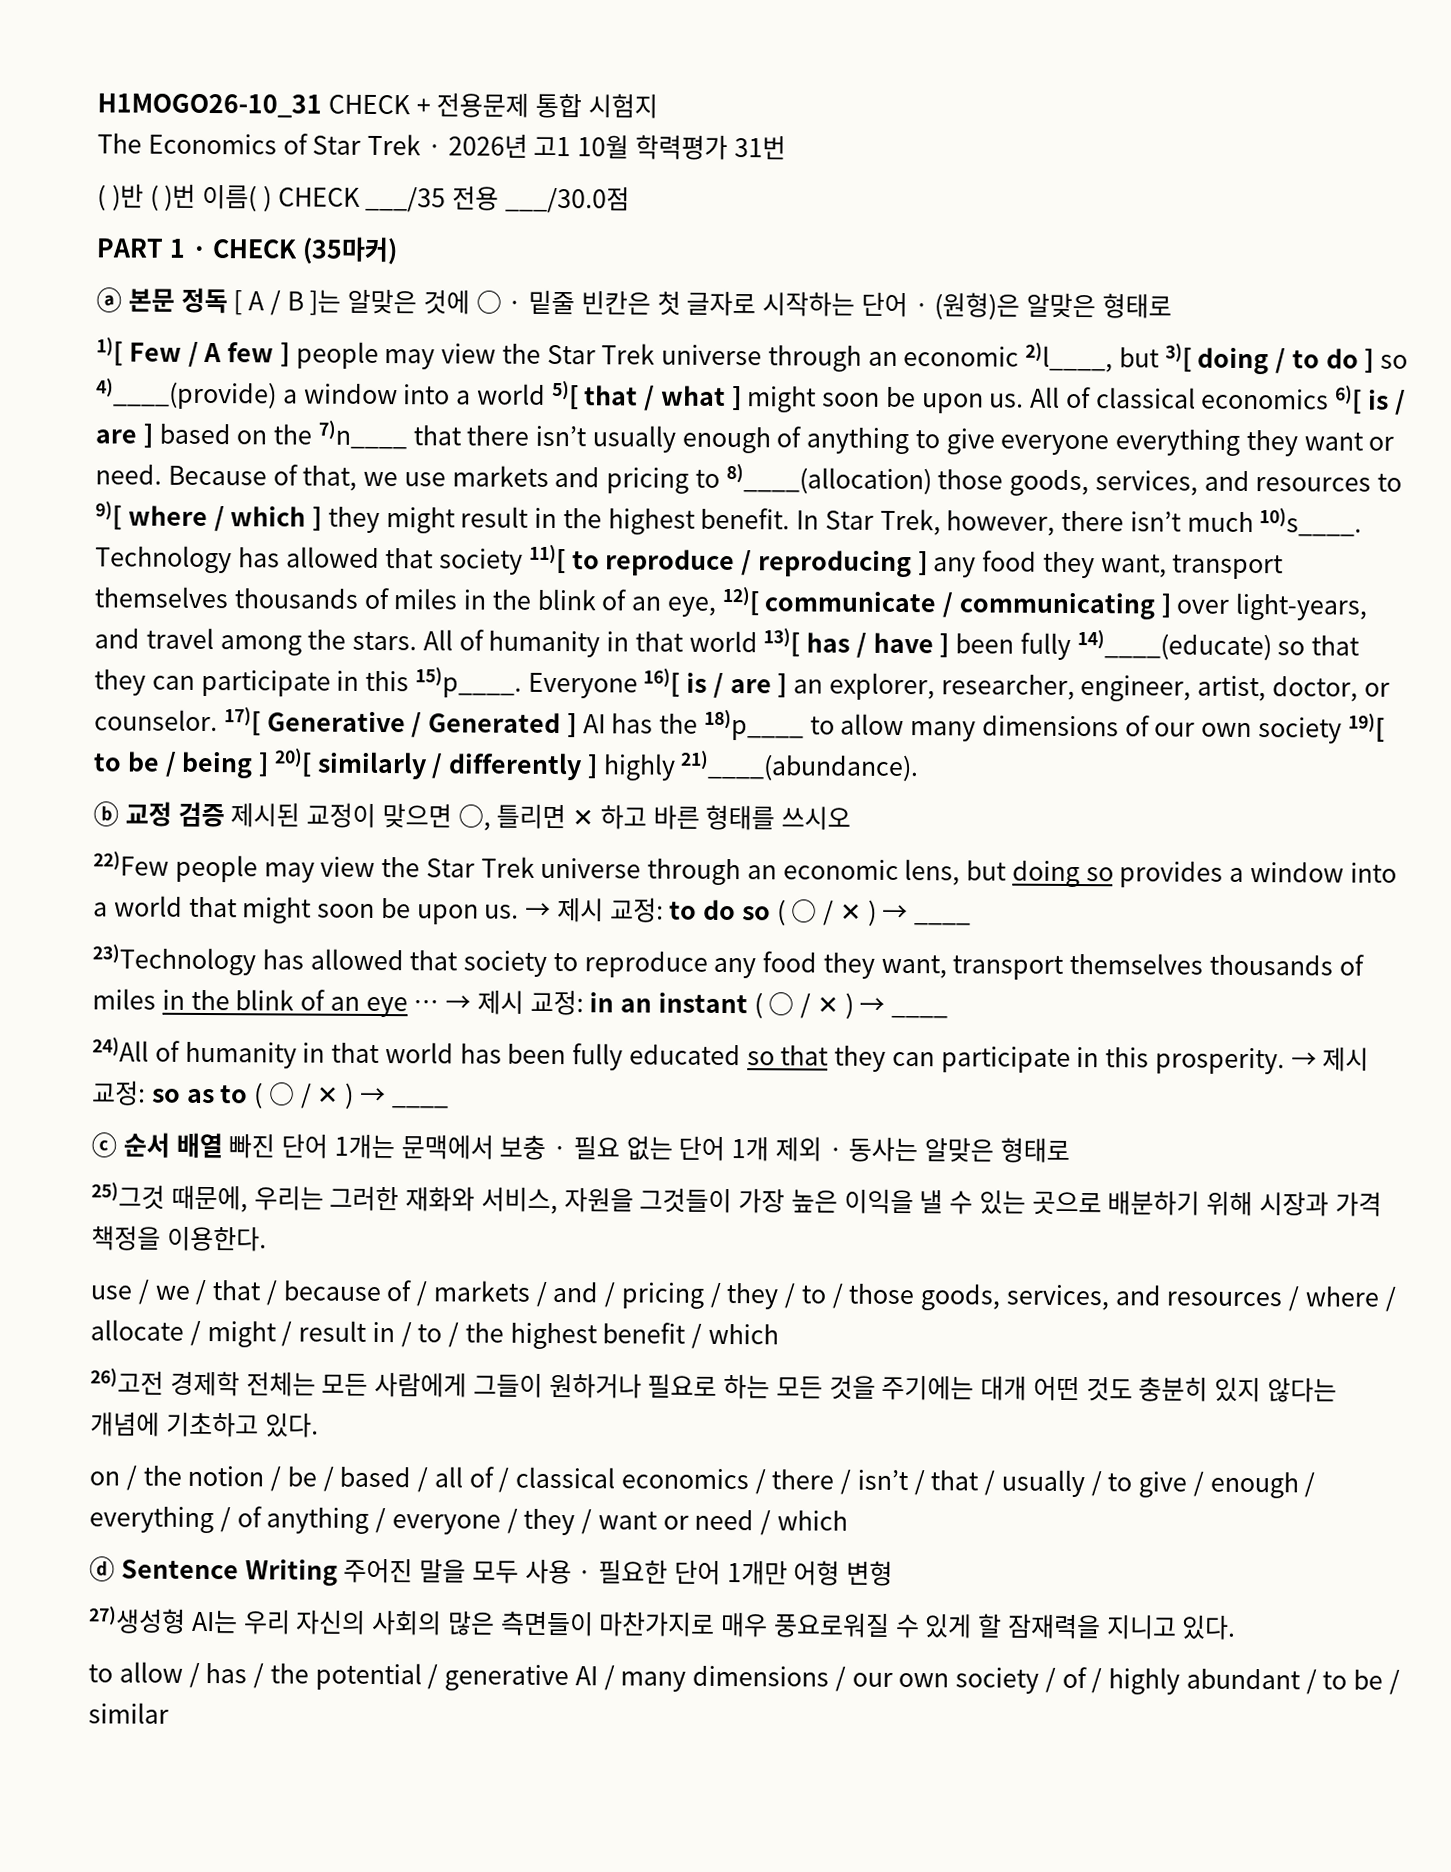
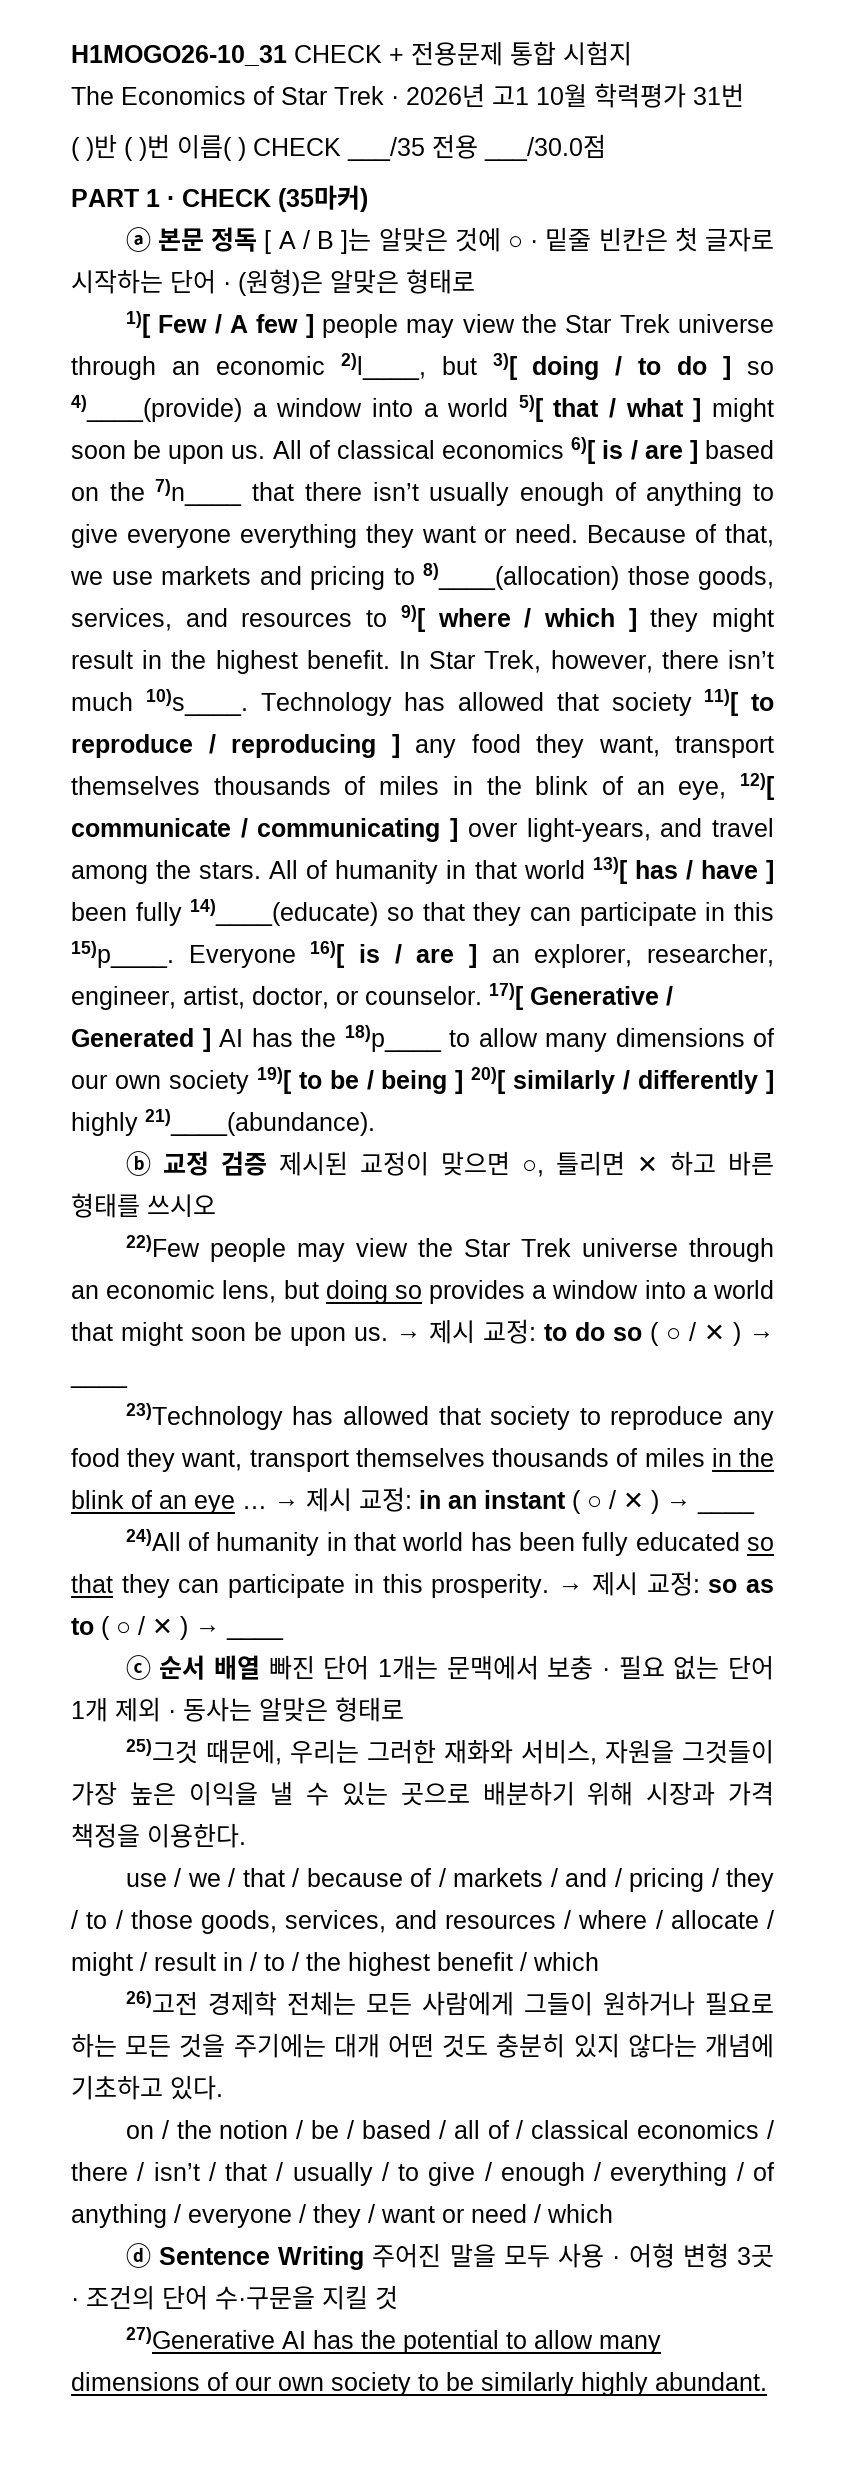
- ⓓ Sentence Writing 주어진 말을 모두 사용 · 필요한 단어 1개만 어형 변형
- 27)생성형 AI는 우리 자신의 사회의 많은 측면들이 마찬가지로 매우 풍요로워질 수 있게 할 잠재력을 지니고 있다.
- to allow / has / the potential / generative AI / many dimensions / our own society / of / highly abundant / to be / similar
+ ⓓ Sentence Writing 주어진 말을 모두 사용 · 어형 변형 3곳 · 조건의 단어 수·구문을 지킬 것
+ 27)Generative AI has the potential to allow many dimensions of our own society to be similarly highly abundant.

